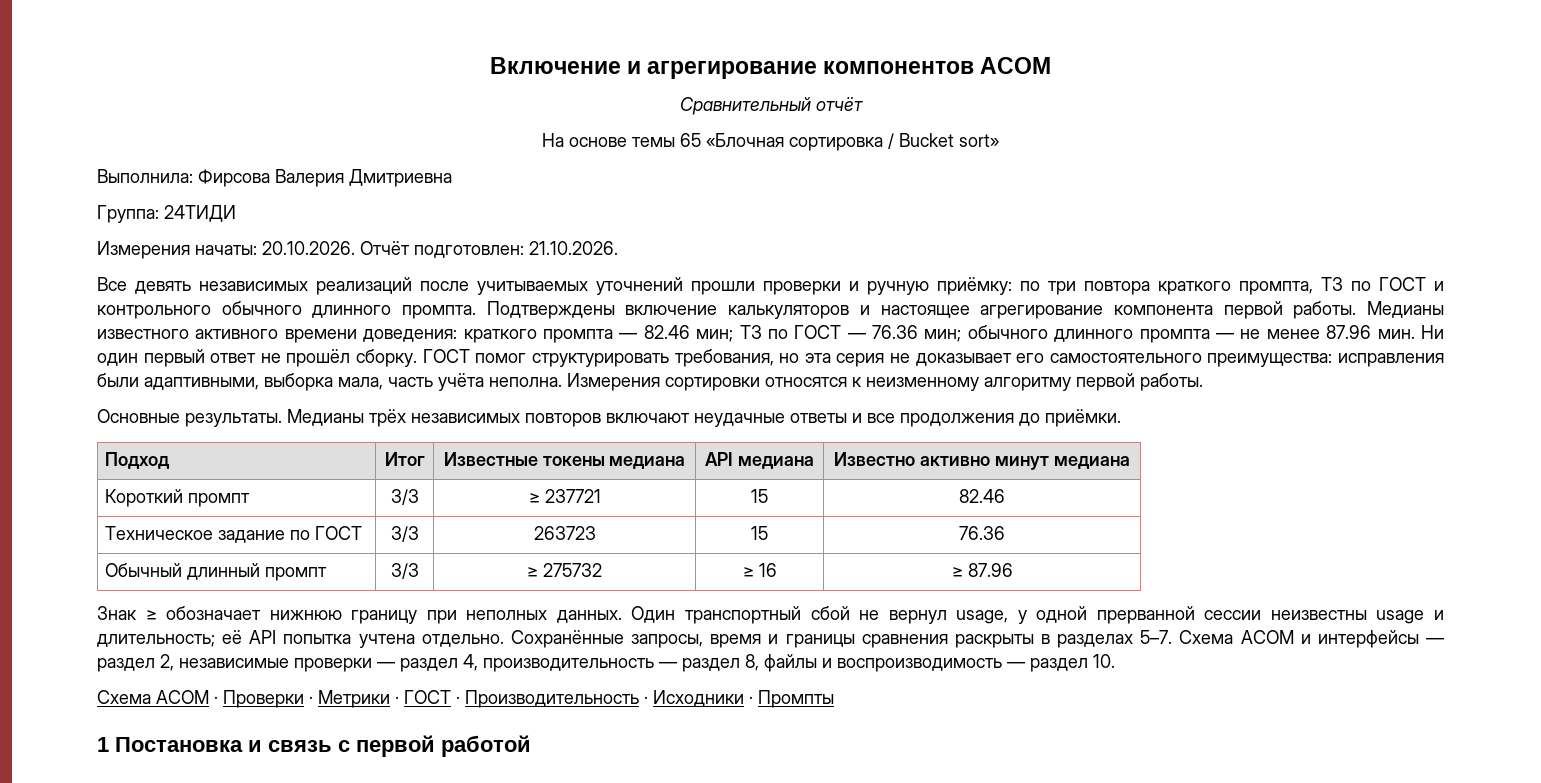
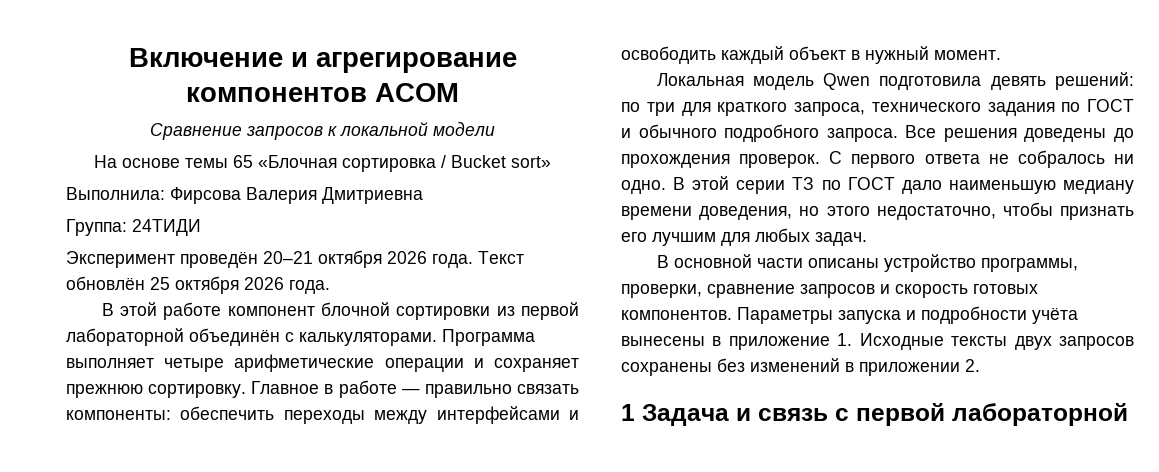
- Сравнительный отчёт
+ Сравнение запросов к локальной модели
- Измерения начаты: 20.10.2026. Отчёт подготовлен: 21.10.2026.
- Все девять независимых реализаций после учитываемых уточнений прошли проверки и ручную приёмку: по три повтора краткого промпта, ТЗ по ГОСТ и контрольного обычного длинного промпта. Подтверждены включение калькуляторов и настоящее агрегирование компонента первой работы. Медианы известного активного времени доведения: краткого промпта — 82.46 мин; ТЗ по ГОСТ — 76.36 мин; обычного длинного промпта — не менее 87.96 мин. Ни один первый ответ не прошёл сборку. ГОСТ помог структурировать требования, но эта серия не доказывает его самостоятельного преимущества: исправления были адаптивными, выборка мала, часть учёта неполна. Измерения сортировки относятся к неизменному алгоритму первой работы.
- Основные результаты. Медианы трёх независимых повторов включают неудачные ответы и все продолжения до приёмки.
- Подход | Итог | Известные токены медиана | API медиана | Известно активно минут медиана
- Короткий промпт | 3/3 | ≥ 237721 | 15 | 82.46
- Техническое задание по ГОСТ | 3/3 | 263723 | 15 | 76.36
- Обычный длинный промпт | 3/3 | ≥ 275732 | ≥ 16 | ≥ 87.96
- Знак ≥ обозначает нижнюю границу при неполных данных. Один транспортный сбой не вернул usage, у одной прерванной сессии неизвестны usage и длительность; её API попытка учтена отдельно. Сохранённые запросы, время и границы сравнения раскрыты в разделах 5–7. Схема ACOM и интерфейсы — раздел 2, независимые проверки — раздел 4, производительность — раздел 8, файлы и воспроизводимость — раздел 10.
- Схема ACOM · Проверки · Метрики · ГОСТ · Производительность · Исходники · Промпты
- 1 Постановка и связь с первой работой
+ Эксперимент проведён 20–21 октября 2026 года. Текст обновлён 25 октября 2026 года.
+ В этой работе компонент блочной сортировки из первой лабораторной объединён с калькуляторами. Программа выполняет четыре арифметические операции и сохраняет прежнюю сортировку. Главное в работе — правильно связать компоненты: обеспечить переходы между интерфейсами и освободить каждый объект в нужный момент.
+ Локальная модель Qwen подготовила девять решений: по три для краткого запроса, технического задания по ГОСТ и обычного подробного запроса. Все решения доведены до прохождения проверок. С первого ответа не собралось ни одно. В этой серии ТЗ по ГОСТ дало наименьшую медиану времени доведения, но этого недостаточно, чтобы признать его лучшим для любых задач.
+ В основной части описаны устройство программы, проверки, сравнение запросов и скорость готовых компонентов. Параметры запуска и подробности учёта вынесены в приложение 1. Исходные тексты двух запросов сохранены без изменений в приложении 2.
+ 1 Задача и связь с первой лабораторной

